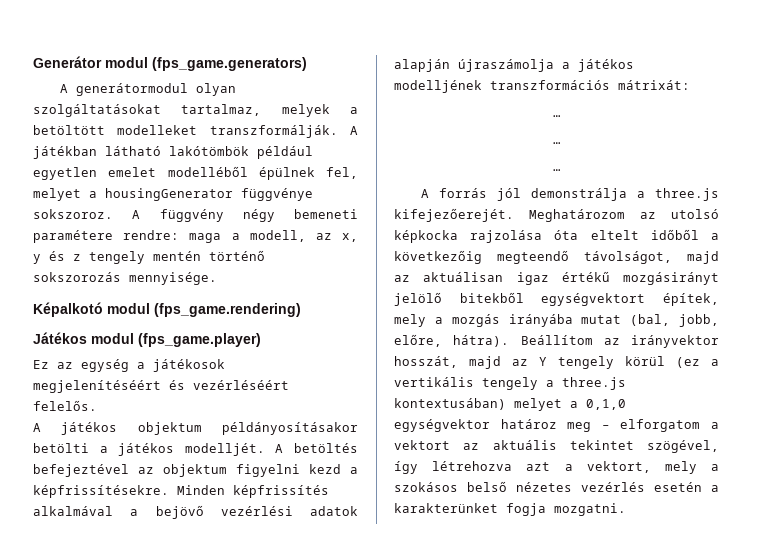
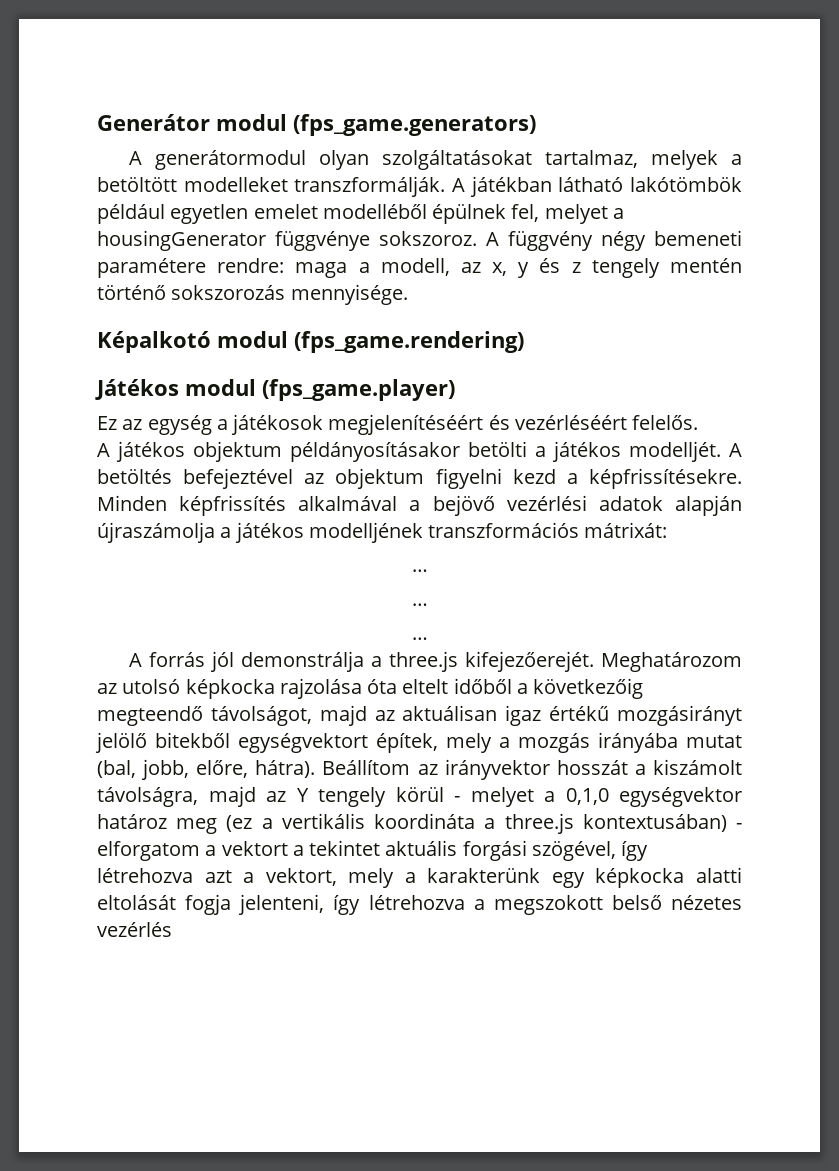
- Beállítom az irányvektor hosszát, majd az Y tengely körül (ez a vertikális tengely a three.js kontextusában) melyet a 0,1,0 egységvektor határoz meg – elforgatom a vektort az aktuális tekintet szögével, így létrehozva azt a vektort, mely a szokásos belső nézetes vezérlés esetén a karakterünket fogja mozgatni.
+ Beállítom az irányvektor hosszát a kiszámolt távolságra, majd az Y tengely körül - melyet a 0,1,0 egységvektor határoz meg (ez a vertikális koordináta a three.js kontextusában) - elforgatom a vektort a tekintet aktuális forgási szögével, így létrehozva azt a vektort, mely a karakterünk egy képkocka alatti eltolását fogja jelenteni, így létrehozva a megszokott belső nézetes vezérlés

